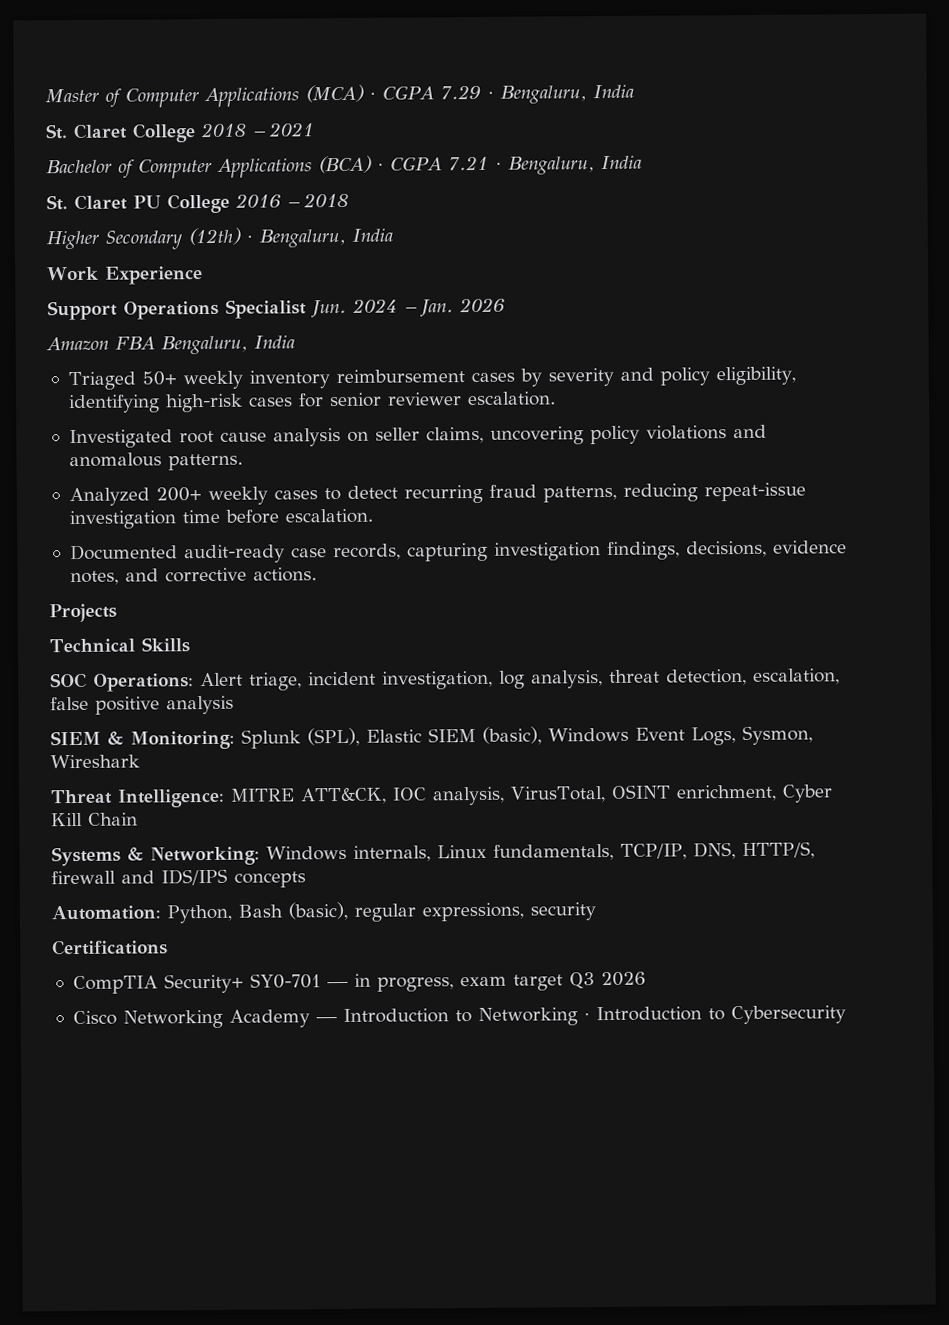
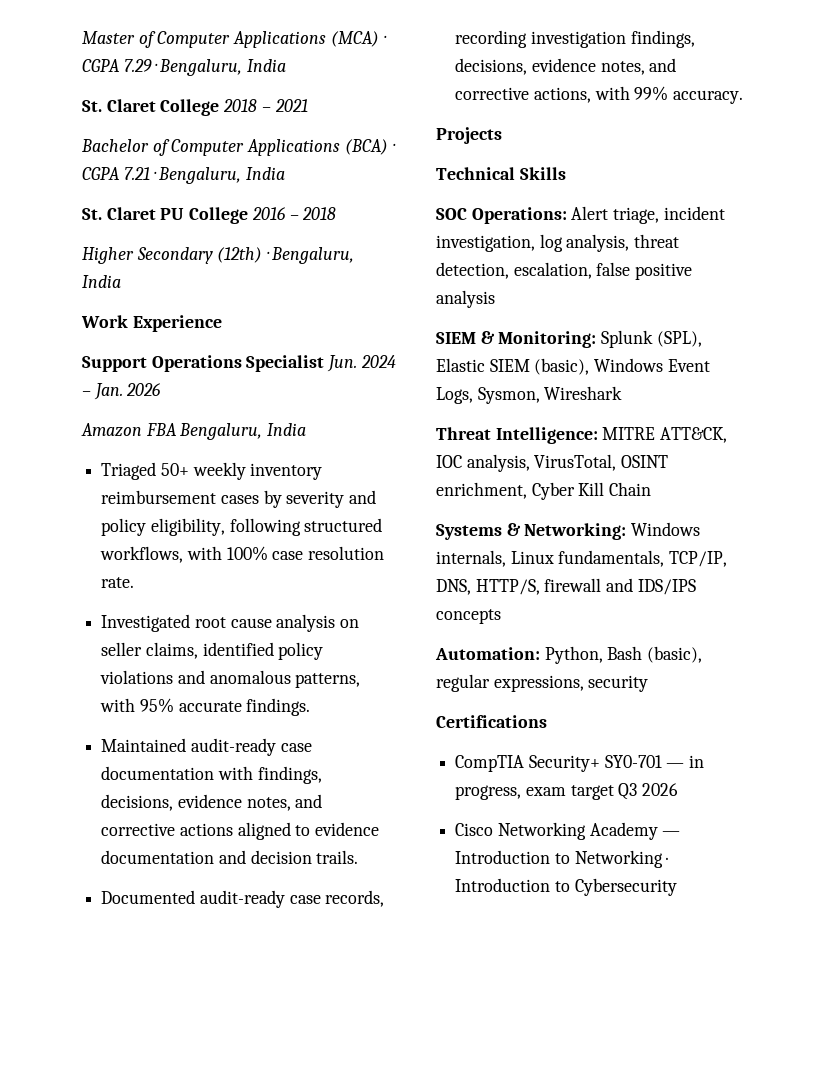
- Triaged 50+ weekly inventory reimbursement cases by severity and policy eligibility, identifying high-risk cases for senior reviewer escalation.
+ Triaged 50+ weekly inventory reimbursement cases by severity and policy eligibility, following structured workflows, with 100% case resolution rate.
- Investigated root cause analysis on seller claims, uncovering policy violations and anomalous patterns.
- Analyzed 200+ weekly cases to detect recurring fraud patterns, reducing repeat-issue investigation time before escalation.
+ Investigated root cause analysis on seller claims, identified policy violations and anomalous patterns, with 95% accurate findings.
+ Maintained audit-ready case documentation with findings, decisions, evidence notes, and corrective actions aligned to evidence documentation and decision trails.
- Documented audit-ready case records, capturing investigation findings, decisions, evidence notes, and corrective actions.
+ Documented audit-ready case records, recording investigation findings, decisions, evidence notes, and corrective actions, with 99% accuracy.

